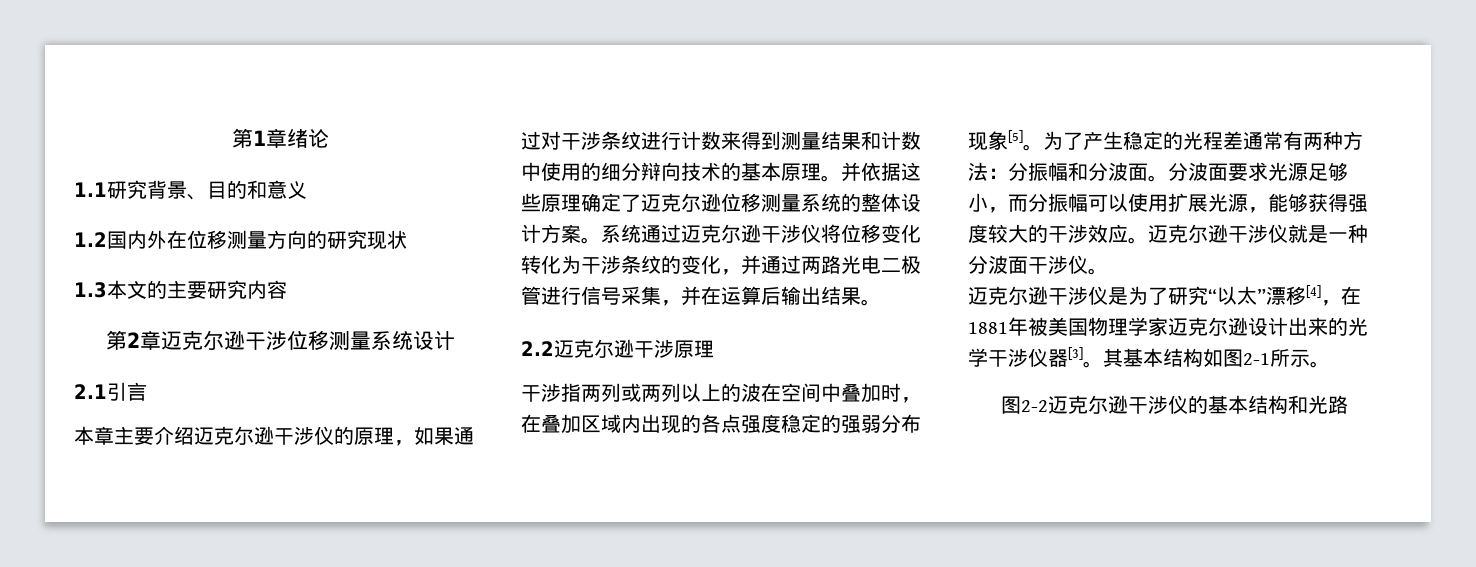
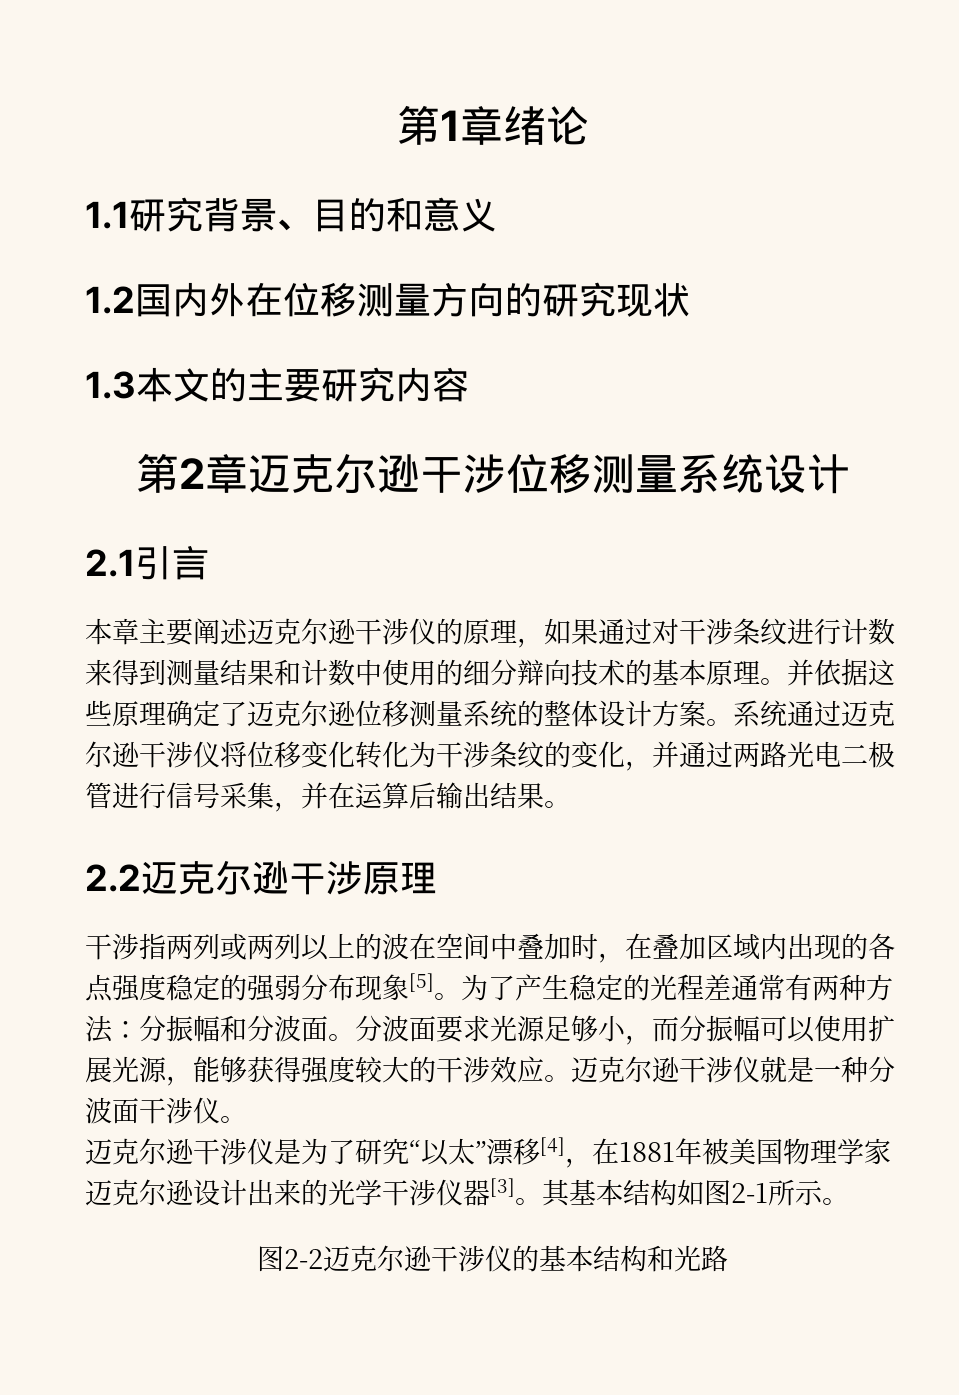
- 本章主要介绍迈克尔逊干涉仪的原理，如果通过对干涉条纹进行计数来得到测量结果和计数中使用的细分辩向技术的基本原理。
+ 本章主要阐述迈克尔逊干涉仪的原理，如果通过对干涉条纹进行计数来得到测量结果和计数中使用的细分辩向技术的基本原理。

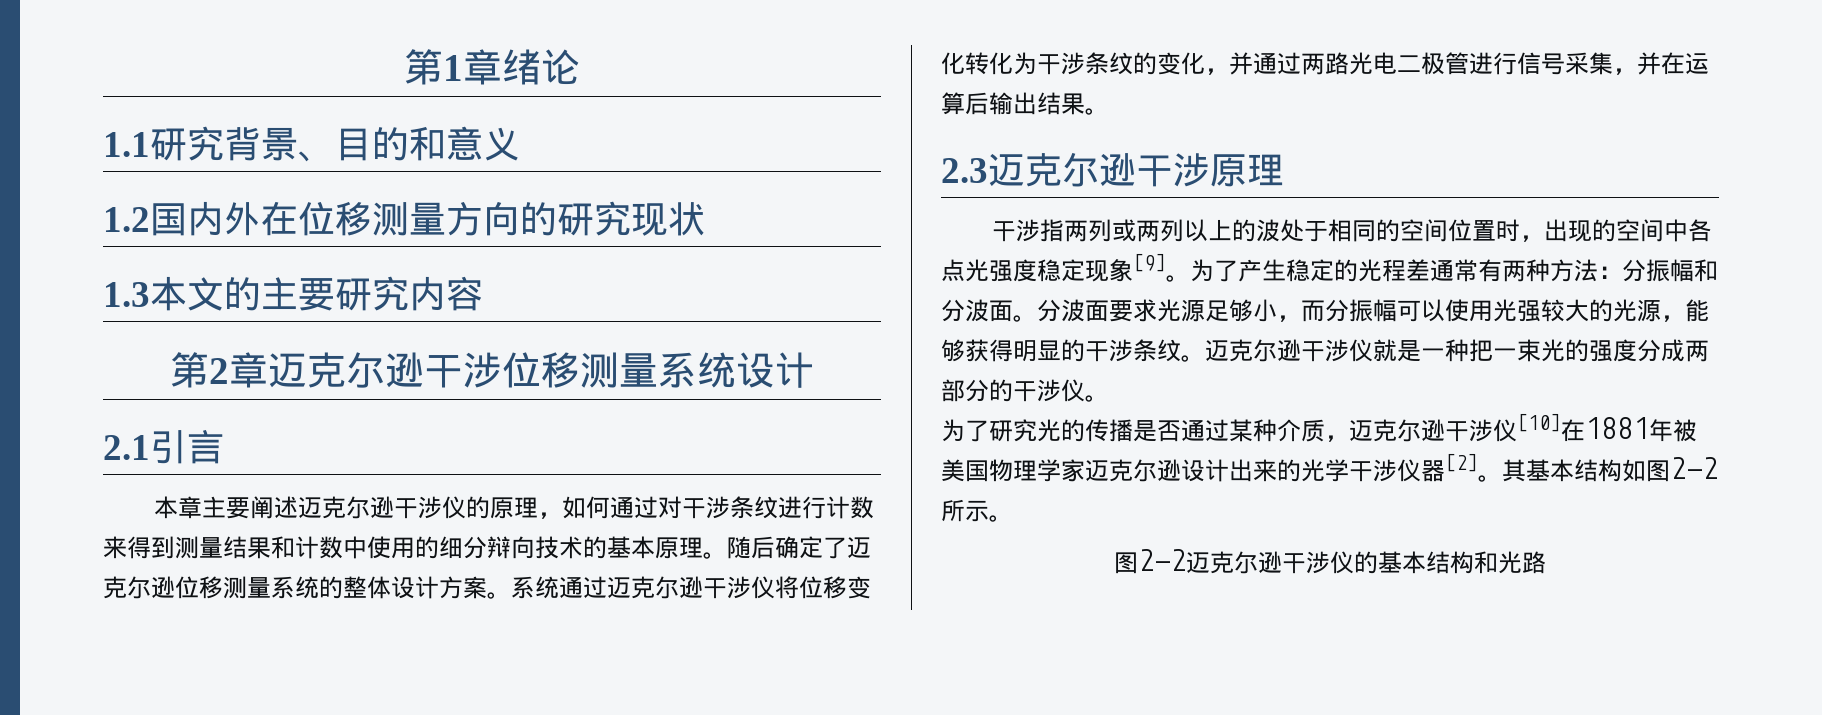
- 本章主要阐述迈克尔逊干涉仪的原理，如果通过对干涉条纹进行计数来得到测量结果和计数中使用的细分辩向技术的基本原理。
+ 本章主要阐述迈克尔逊干涉仪的原理，如何通过对干涉条纹进行计数来得到测量结果和计数中使用的细分辩向技术的基本原理。
- 并依据这些原理确定了迈克尔逊位移测量系统的整体设计方案。
+ 随后确定了迈克尔逊位移测量系统的整体设计方案。
- 2.2迈克尔逊干涉原理
+ 2.3迈克尔逊干涉原理
- 干涉指两列或两列以上的波在空间中叠加时，在叠加区域内出现的各点强度稳定的强弱分布现象[5]。
+ 干涉指两列或两列以上的波处于相同的空间位置时，出现的空间中各点光强度稳定现象[9]。
- 分波面要求光源足够小，而分振幅可以使用扩展光源，能够获得强度较大的干涉效应。
+ 分波面要求光源足够小，而分振幅可以使用光强较大的光源，能够获得明显的干涉条纹。
- 迈克尔逊干涉仪就是一种分波面干涉仪。
- 迈克尔逊干涉仪是为了研究“以太”漂移[4]，在1881年被美国物理学家迈克尔逊设计出来的光学干涉仪器[3]。
+ 迈克尔逊干涉仪就是一种把一束光的强度分成两部分的干涉仪。
+ 为了研究光的传播是否通过某种介质，迈克尔逊干涉仪[10]在1881年被美国物理学家迈克尔逊设计出来的光学干涉仪器[2]。
- 其基本结构如图2-1所示。
+ 其基本结构如图2-2所示。

